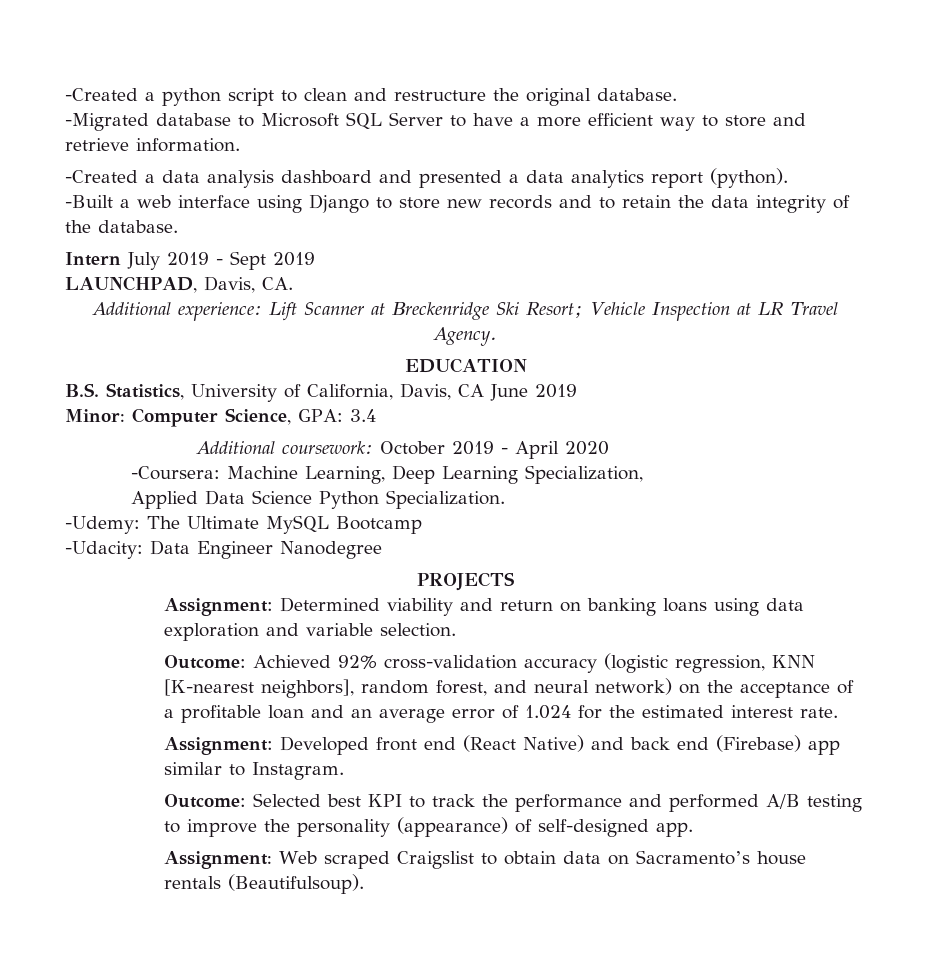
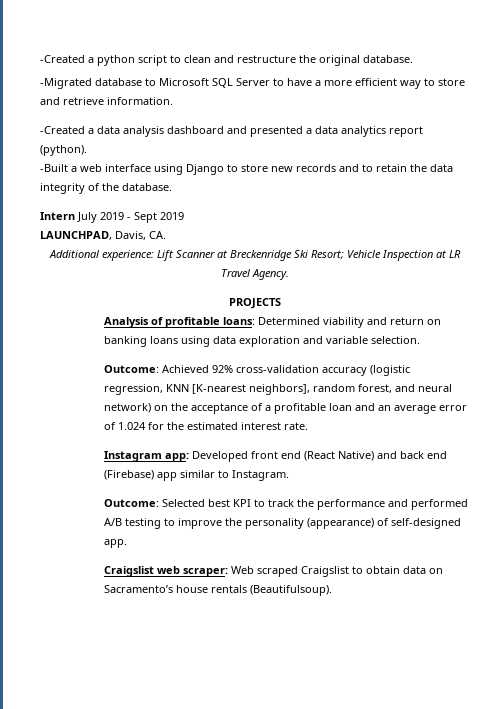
- EDUCATION
- B.S. Statistics, University of California, Davis, CA June 2019
- Minor: Computer Science, GPA: 3.4
- Additional coursework: October 2019 - April 2020
- -Coursera: Machine Learning, Deep Learning Specialization,
- Applied Data Science Python Specialization.
- -Udemy: The Ultimate MySQL Bootcamp
- -Udacity: Data Engineer Nanodegree
  PROJECTS
- Assignment: Determined viability and return on banking loans using data exploration and variable selection.
+ Analysis of profitable loans: Determined viability and return on banking loans using data exploration and variable selection.
- Assignment: Developed front end (React Native) and back end (Firebase) app similar to Instagram.
+ Instagram app: Developed front end (React Native) and back end (Firebase) app similar to Instagram.
- Assignment: Web scraped Craigslist to obtain data on Sacramento’s house rentals (Beautifulsoup).
+ Craigslist web scraper: Web scraped Craigslist to obtain data on Sacramento’s house rentals (Beautifulsoup).

